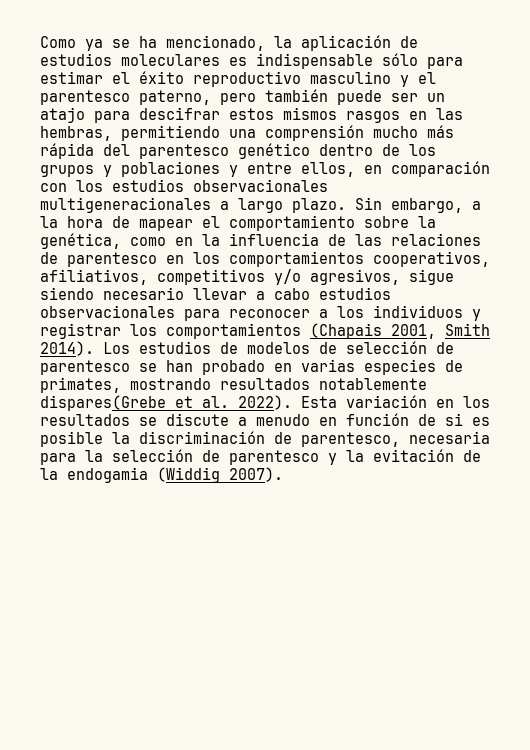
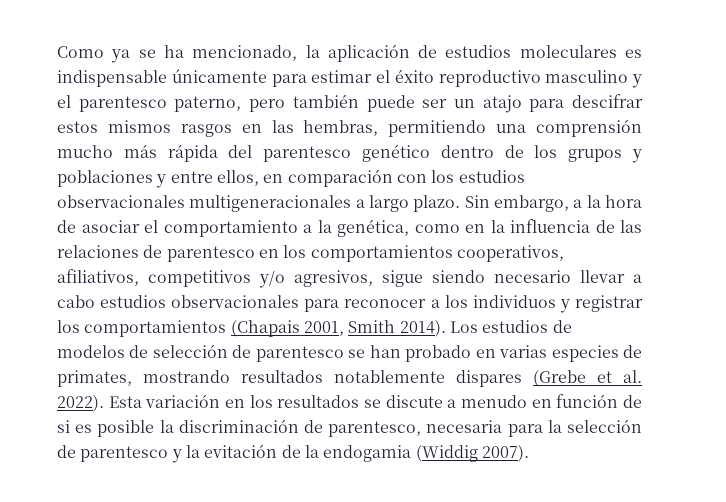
- Como ya se ha mencionado, la aplicación de estudios moleculares es indispensable sólo para estimar el éxito reproductivo masculino y el parentesco paterno, pero también puede ser un atajo para descifrar estos mismos rasgos en las hembras, permitiendo una comprensión mucho más rápida del parentesco genético dentro de los grupos y poblaciones y entre ellos, en comparación con los estudios observacionales multigeneracionales a largo plazo.
+ Como ya se ha mencionado, la aplicación de estudios moleculares es indispensable únicamente para estimar el éxito reproductivo masculino y el parentesco paterno, pero también puede ser un atajo para descifrar estos mismos rasgos en las hembras, permitiendo una comprensión mucho más rápida del parentesco genético dentro de los grupos y poblaciones y entre ellos, en comparación con los estudios observacionales multigeneracionales a largo plazo.
- Sin embargo, a la hora de mapear el comportamiento sobre la genética, como en la influencia de las relaciones de parentesco en los comportamientos cooperativos, afiliativos, competitivos y/o agresivos, sigue siendo necesario llevar a cabo estudios observacionales para reconocer a los individuos y registrar los comportamientos (Chapais 2001, Smith 2014).
+ Sin embargo, a la hora de asociar el comportamiento a la genética, como en la influencia de las relaciones de parentesco en los comportamientos cooperativos, afiliativos, competitivos y/o agresivos, sigue siendo necesario llevar a cabo estudios observacionales para reconocer a los individuos y registrar los comportamientos (Chapais 2001, Smith 2014).
- Los estudios de modelos de selección de parentesco se han probado en varias especies de primates, mostrando resultados notablemente dispares(Grebe et al. 2022).
+ Los estudios de modelos de selección de parentesco se han probado en varias especies de primates, mostrando resultados notablemente dispares (Grebe et al. 2022).

